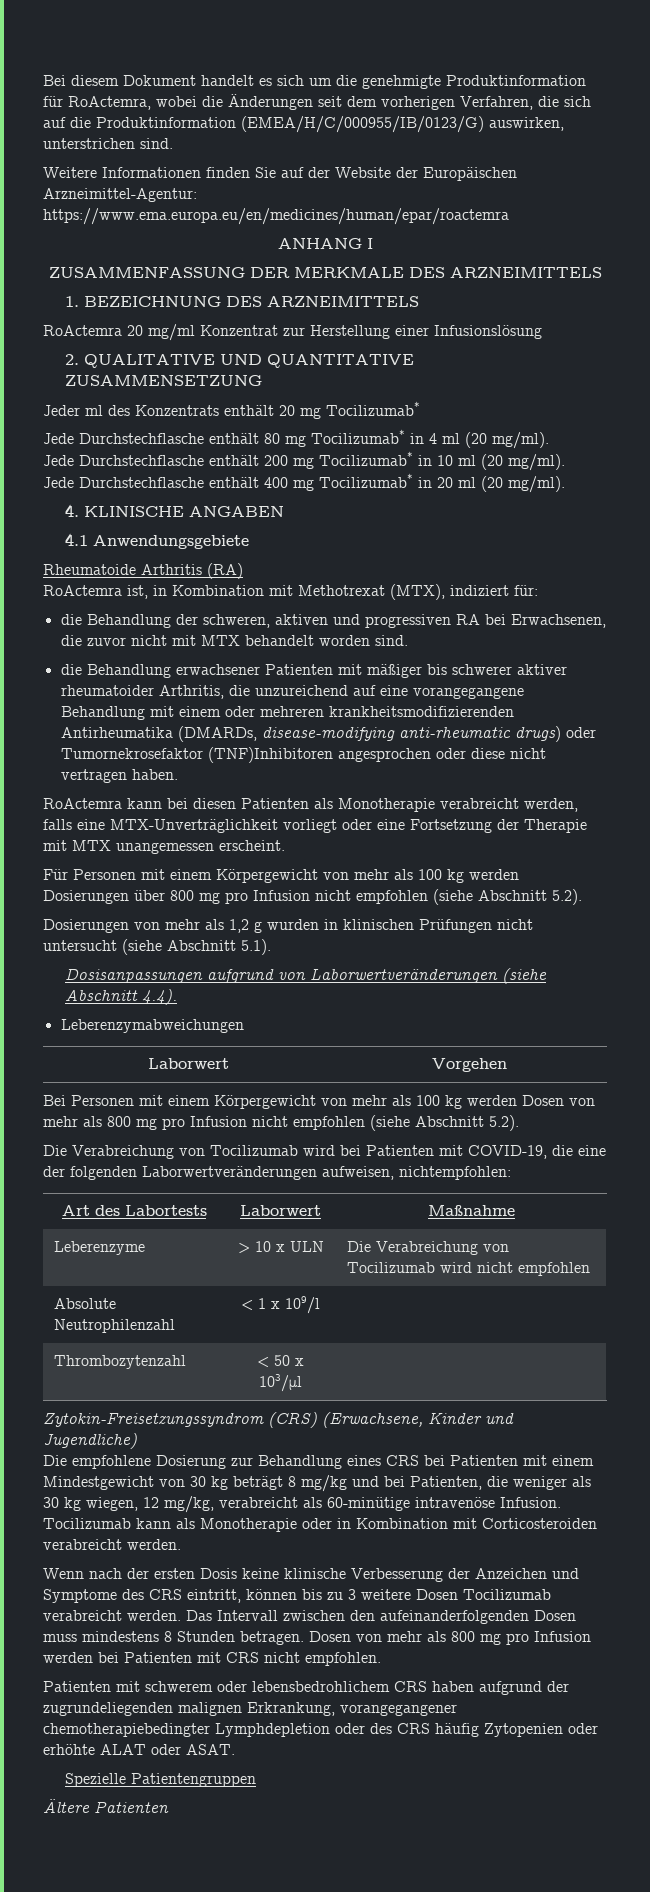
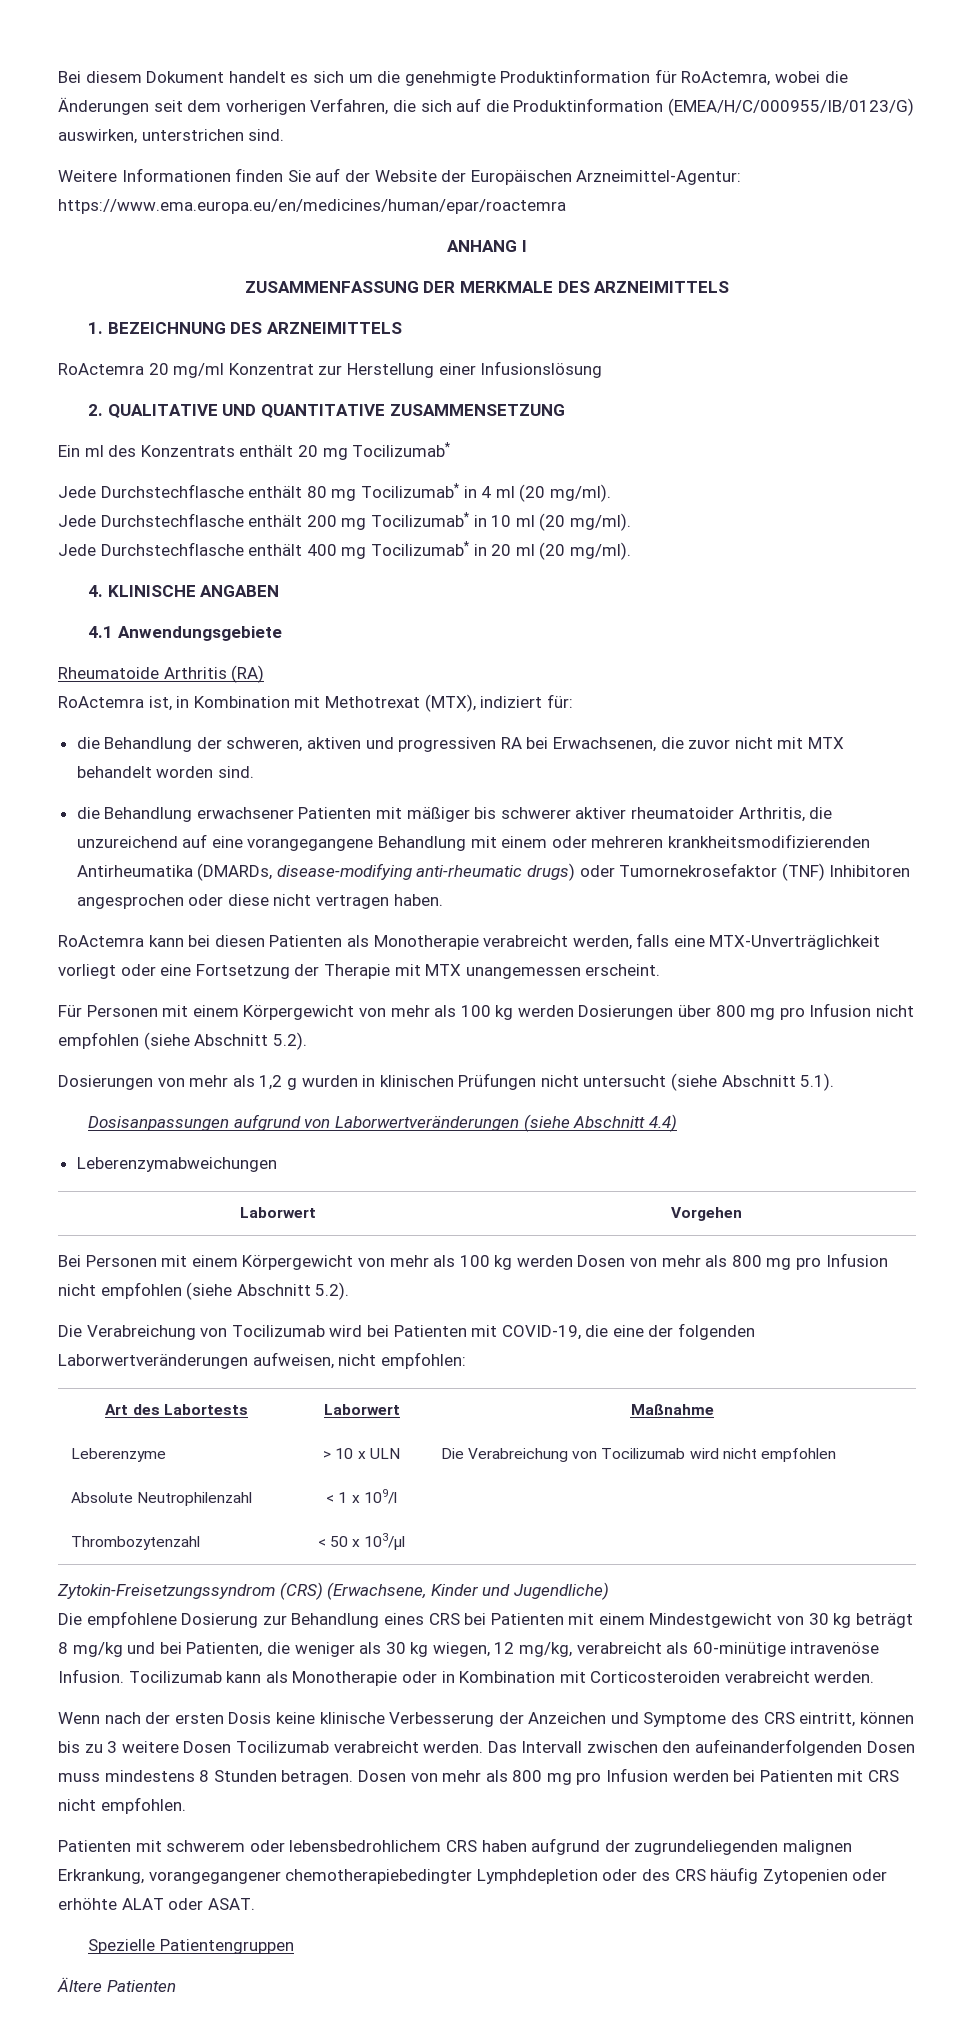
- Jeder ml des Konzentrats enthält 20 mg Tocilizumab*
+ Ein ml des Konzentrats enthält 20 mg Tocilizumab*
- die Behandlung erwachsener Patienten mit mäßiger bis schwerer aktiver rheumatoider Arthritis, die unzureichend auf eine vorangegangene Behandlung mit einem oder mehreren krankheitsmodifizierenden Antirheumatika (DMARDs, disease-modifying anti-rheumatic drugs) oder Tumornekrosefaktor (TNF)Inhibitoren angesprochen oder diese nicht vertragen haben.
+ die Behandlung erwachsener Patienten mit mäßiger bis schwerer aktiver rheumatoider Arthritis, die unzureichend auf eine vorangegangene Behandlung mit einem oder mehreren krankheitsmodifizierenden Antirheumatika (DMARDs, disease-modifying anti-rheumatic drugs) oder Tumornekrosefaktor (TNF) Inhibitoren angesprochen oder diese nicht vertragen haben.
- Dosisanpassungen aufgrund von Laborwertveränderungen (siehe Abschnitt 4.4).
+ Dosisanpassungen aufgrund von Laborwertveränderungen (siehe Abschnitt 4.4)
- Die Verabreichung von Tocilizumab wird bei Patienten mit COVID-19, die eine der folgenden Laborwertveränderungen aufweisen, nichtempfohlen:
+ Die Verabreichung von Tocilizumab wird bei Patienten mit COVID-19, die eine der folgenden Laborwertveränderungen aufweisen, nicht empfohlen:

